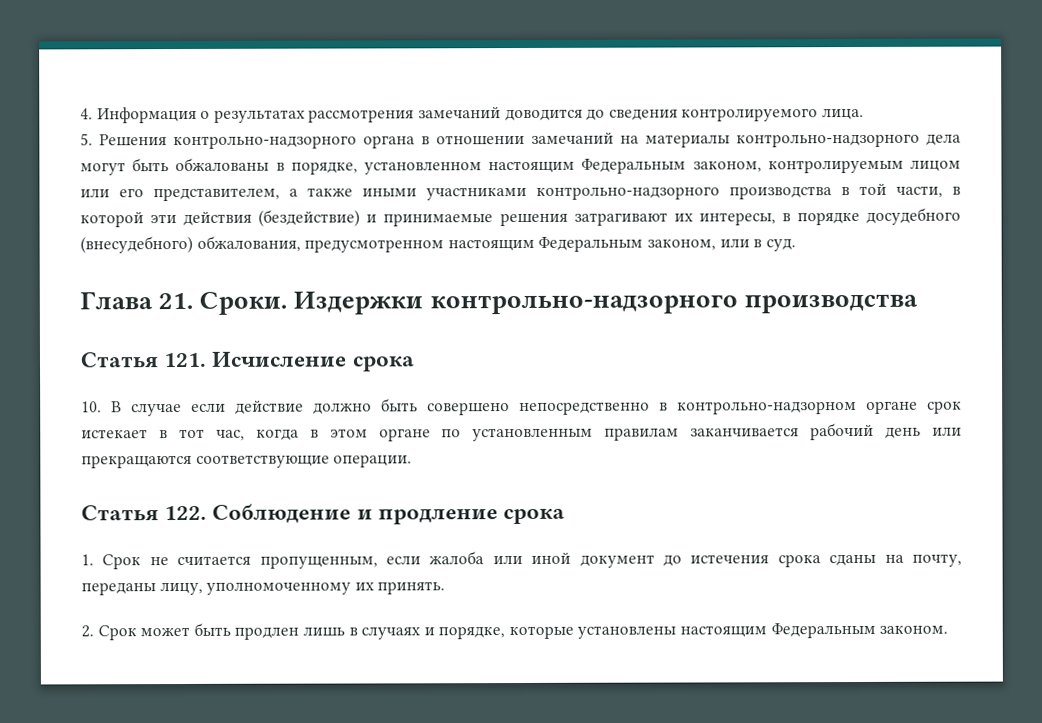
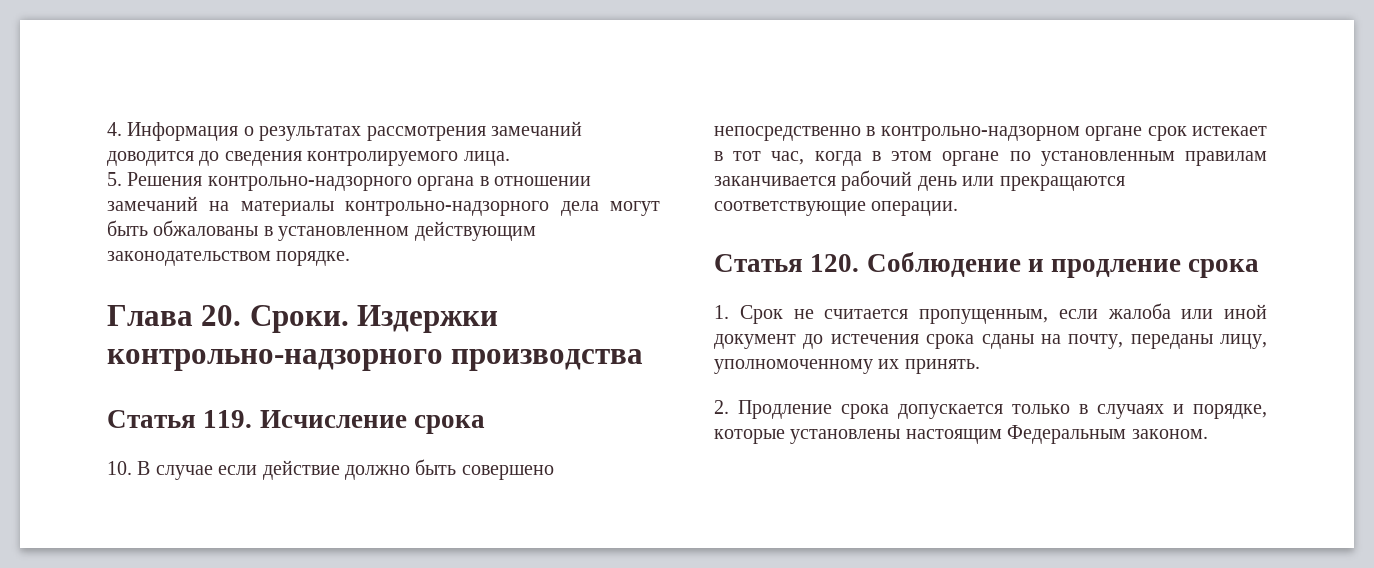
- 5. Решения контрольно-надзорного органа в отношении замечаний на материалы контрольно-надзорного дела могут быть обжалованы в порядке, установленном настоящим Федеральным законом, контролируемым лицом или его представителем, а также иными участниками контрольно-надзорного производства в той части, в которой эти действия (бездействие) и принимаемые решения затрагивают их интересы, в порядке досудебного (внесудебного) обжалования, предусмотренном настоящим Федеральным законом, или в суд.
+ 5. Решения контрольно-надзорного органа в отношении замечаний на материалы контрольно-надзорного дела могут быть обжалованы в установленном действующим законодательством порядке.
- Глава 21. Сроки.
+ Глава 20. Сроки.
- Статья 121. Исчисление срока
+ Статья 119. Исчисление срока
- Статья 122. Соблюдение и продление срока
+ Статья 120. Соблюдение и продление срока
- 2. Срок может быть продлен лишь в случаях и порядке, которые установлены настоящим Федеральным законом.
+ 2. Продление срока допускается только в случаях и порядке, которые установлены настоящим Федеральным законом.

